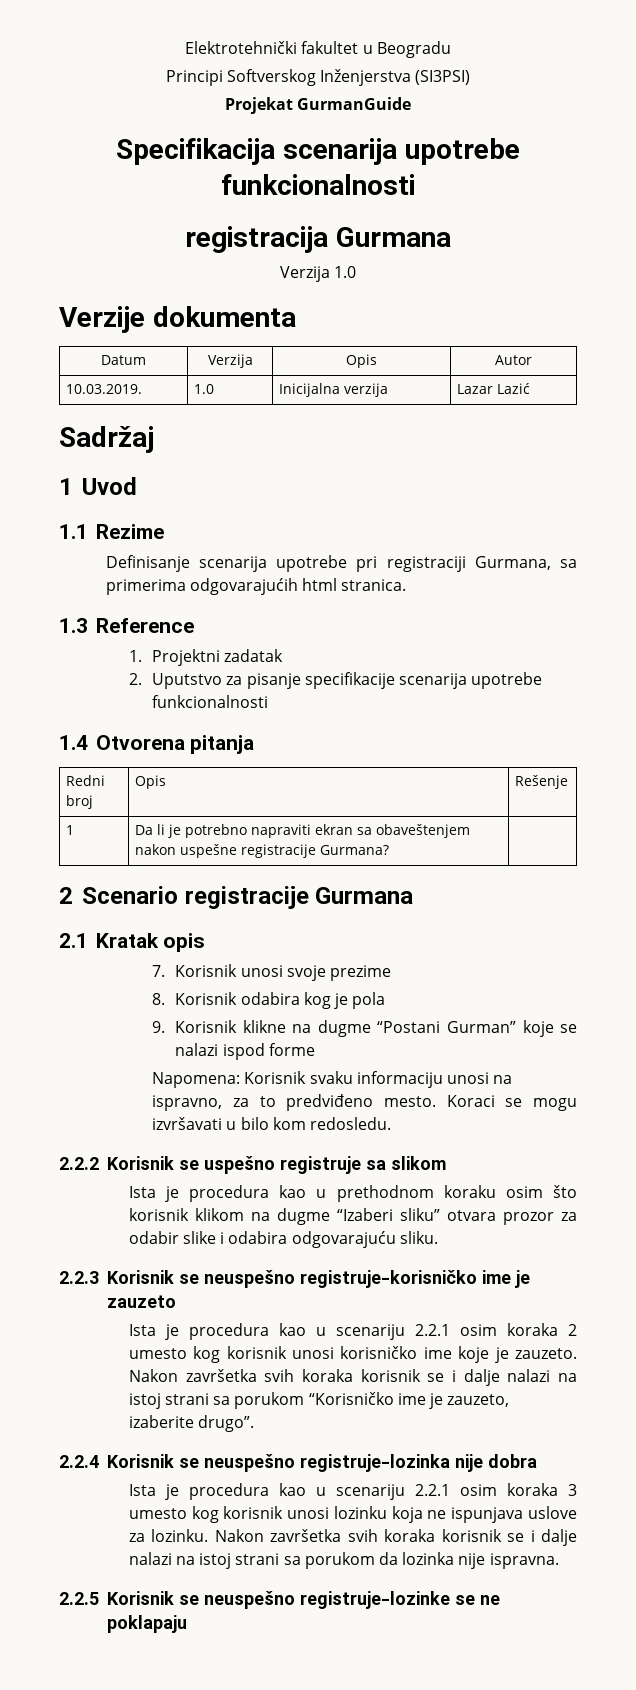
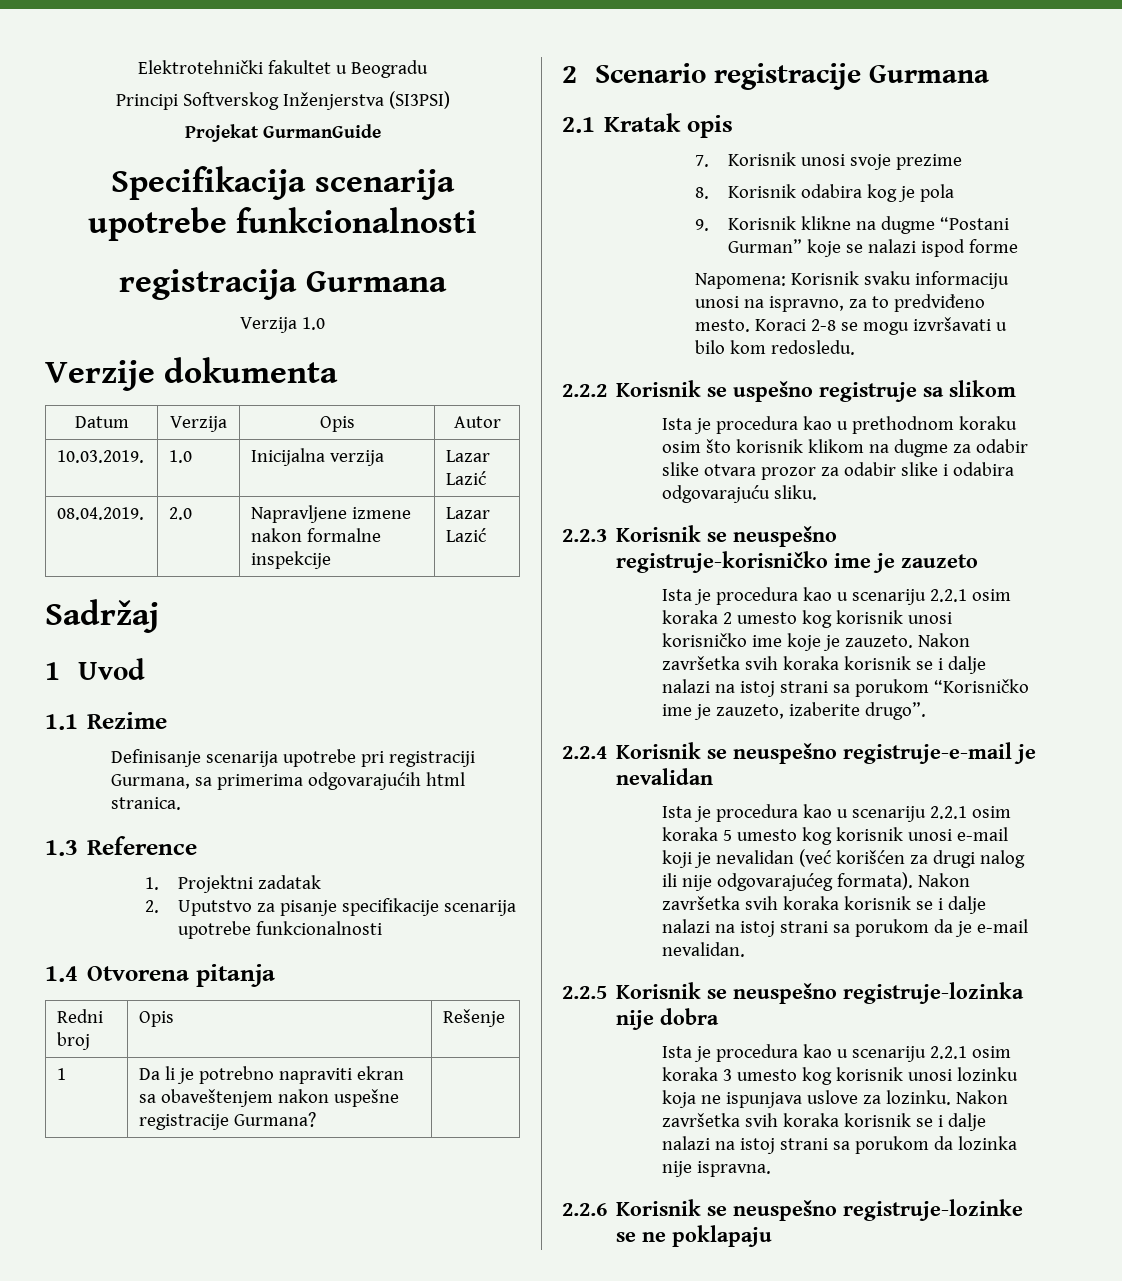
+ 08.04.2019. | 2.0 | Napravljene izmene nakon formalne inspekcije | Lazar Lazić
- Koraci se mogu izvršavati u bilo kom redosledu.
+ Koraci 2-8 se mogu izvršavati u bilo kom redosledu.
- Ista je procedura kao u prethodnom koraku osim što korisnik klikom na dugme “Izaberi sliku” otvara prozor za odabir slike i odabira odgovarajuću sliku.
+ Ista je procedura kao u prethodnom koraku osim što korisnik klikom na dugme za odabir slike otvara prozor za odabir slike i odabira odgovarajuću sliku.
- 2.2.4 Korisnik se neuspešno registruje-lozinka nije dobra
+ 2.2.4 Korisnik se neuspešno registruje-e-mail je nevalidan
+ Ista je procedura kao u scenariju 2.2.1 osim koraka 5 umesto kog korisnik unosi e-mail koji je nevalidan (već korišćen za drugi nalog ili nije odgovarajućeg formata). Nakon završetka svih koraka korisnik se i dalje nalazi na istoj strani sa porukom da je e-mail nevalidan.
+ 2.2.5 Korisnik se neuspešno registruje-lozinka nije dobra
- 2.2.5 Korisnik se neuspešno registruje-lozinke se ne poklapaju
+ 2.2.6 Korisnik se neuspešno registruje-lozinke se ne poklapaju

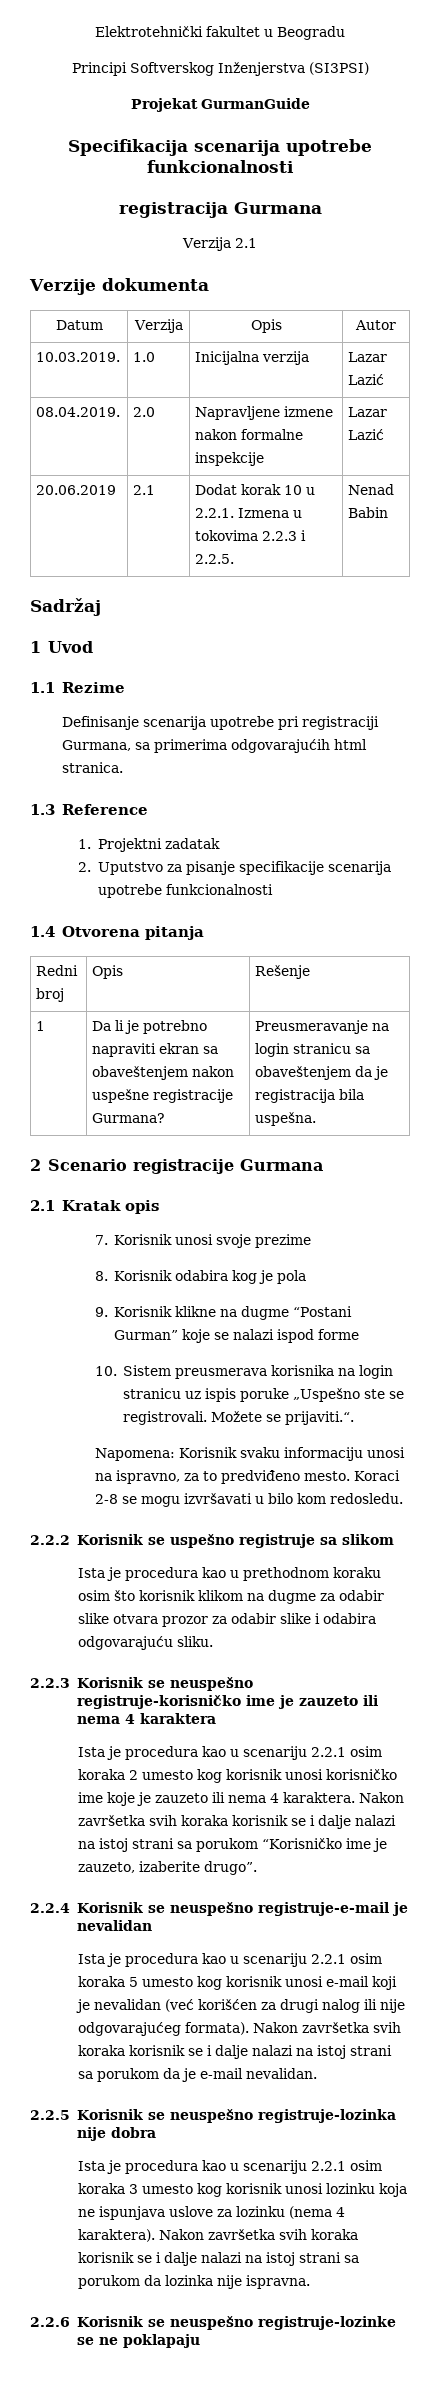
- Verzija 1.0
+ Verzija 2.1
+ 20.06.2019 | 2.1 | Dodat korak 10 u 2.2.1. Izmena u tokovima 2.2.3 i 2.2.5. | Nenad Babin
- 1 | Da li je potrebno napraviti ekran sa obaveštenjem nakon uspešne registracije Gurmana? |
+ 1 | Da li je potrebno napraviti ekran sa obaveštenjem nakon uspešne registracije Gurmana? | Preusmeravanje na login stranicu sa obaveštenjem da je registracija bila uspešna.
+ 10. Sistem preusmerava korisnika na login stranicu uz ispis poruke „Uspešno ste se registrovali. Možete se prijaviti.“.
- 2.2.3 Korisnik se neuspešno registruje-korisničko ime je zauzeto
+ 2.2.3 Korisnik se neuspešno registruje-korisničko ime je zauzeto ili nema 4 karaktera
- Ista je procedura kao u scenariju 2.2.1 osim koraka 2 umesto kog korisnik unosi korisničko ime koje je zauzeto.
+ Ista je procedura kao u scenariju 2.2.1 osim koraka 2 umesto kog korisnik unosi korisničko ime koje je zauzeto ili nema 4 karaktera.
- Ista je procedura kao u scenariju 2.2.1 osim koraka 3 umesto kog korisnik unosi lozinku koja ne ispunjava uslove za lozinku.
+ Ista je procedura kao u scenariju 2.2.1 osim koraka 3 umesto kog korisnik unosi lozinku koja ne ispunjava uslove za lozinku (nema 4 karaktera).

